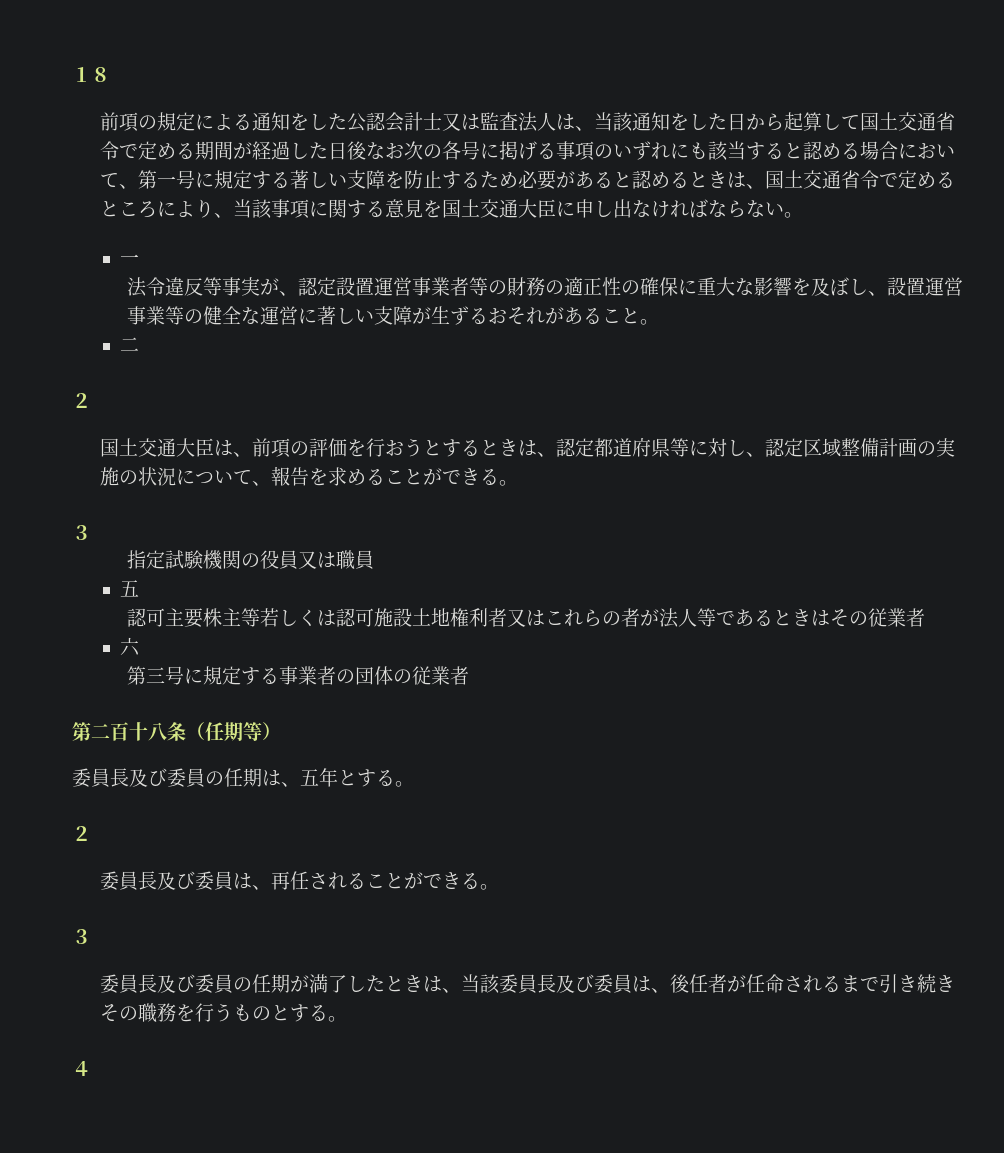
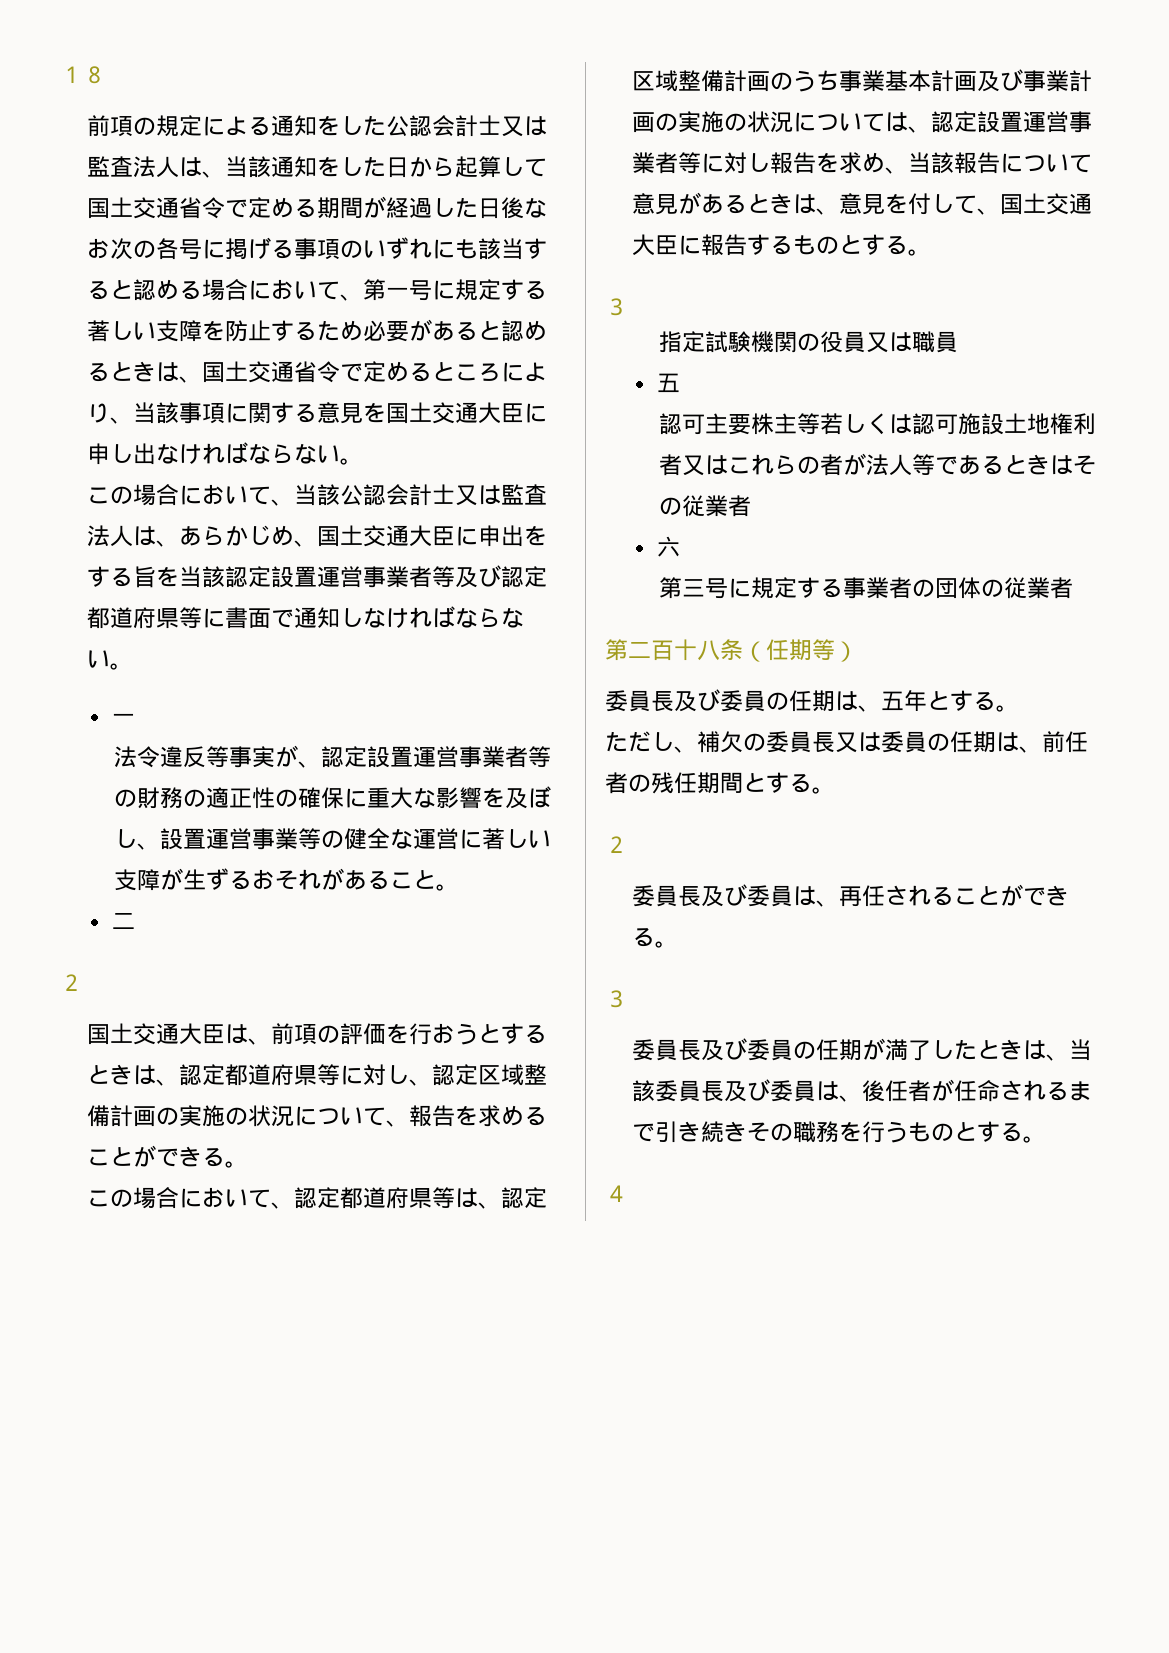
+ この場合において、当該公認会計士又は監査法人は、あらかじめ、国土交通大臣に申出をする旨を当該認定設置運営事業者等及び認定都道府県等に書面で通知しなければならない。
+ この場合において、認定都道府県等は、認定区域整備計画のうち事業基本計画及び事業計画の実施の状況については、認定設置運営事業者等に対し報告を求め、当該報告について意見があるときは、意見を付して、国土交通大臣に報告するものとする。
+ ただし、補欠の委員長又は委員の任期は、前任者の残任期間とする。

